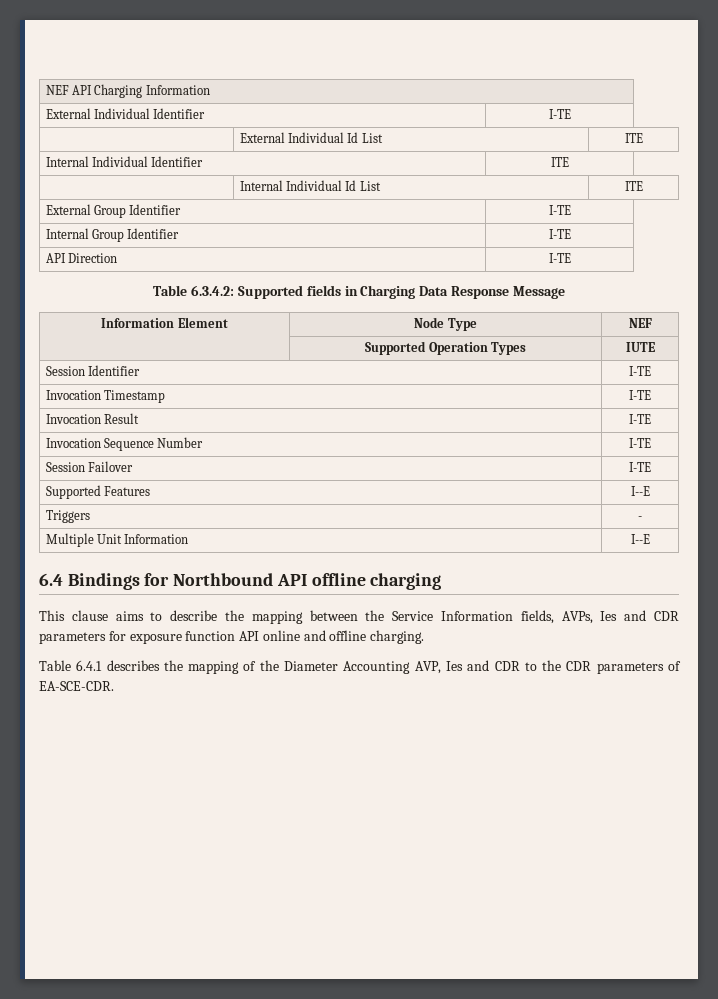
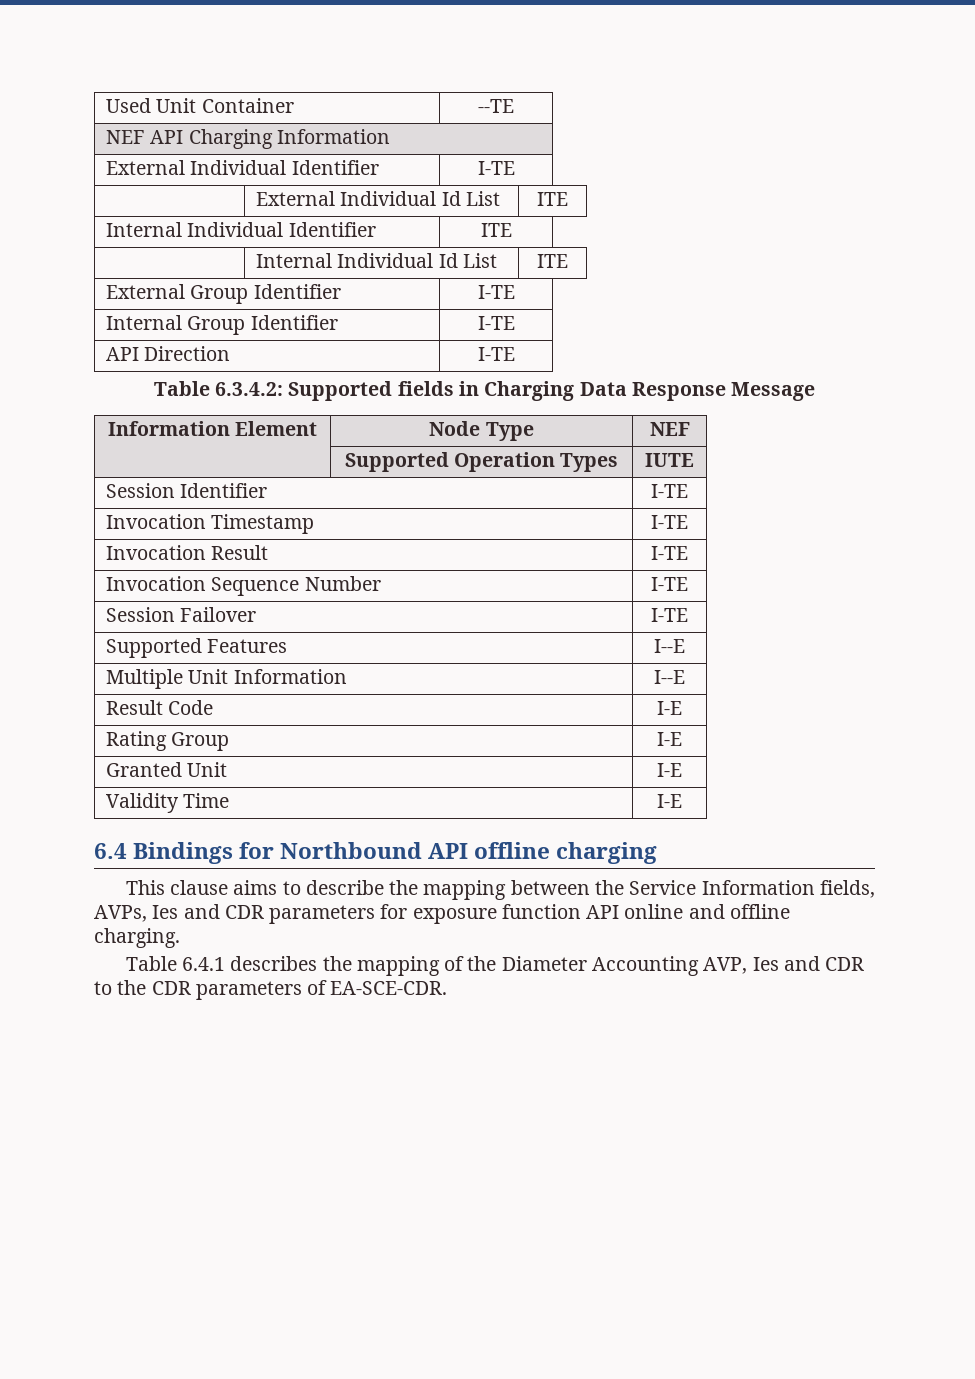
+ Used Unit Container | --TE
- Triggers | -
+ Result Code | I-E
+ Rating Group | I-E
+ Granted Unit | I-E
+ Validity Time | I-E

